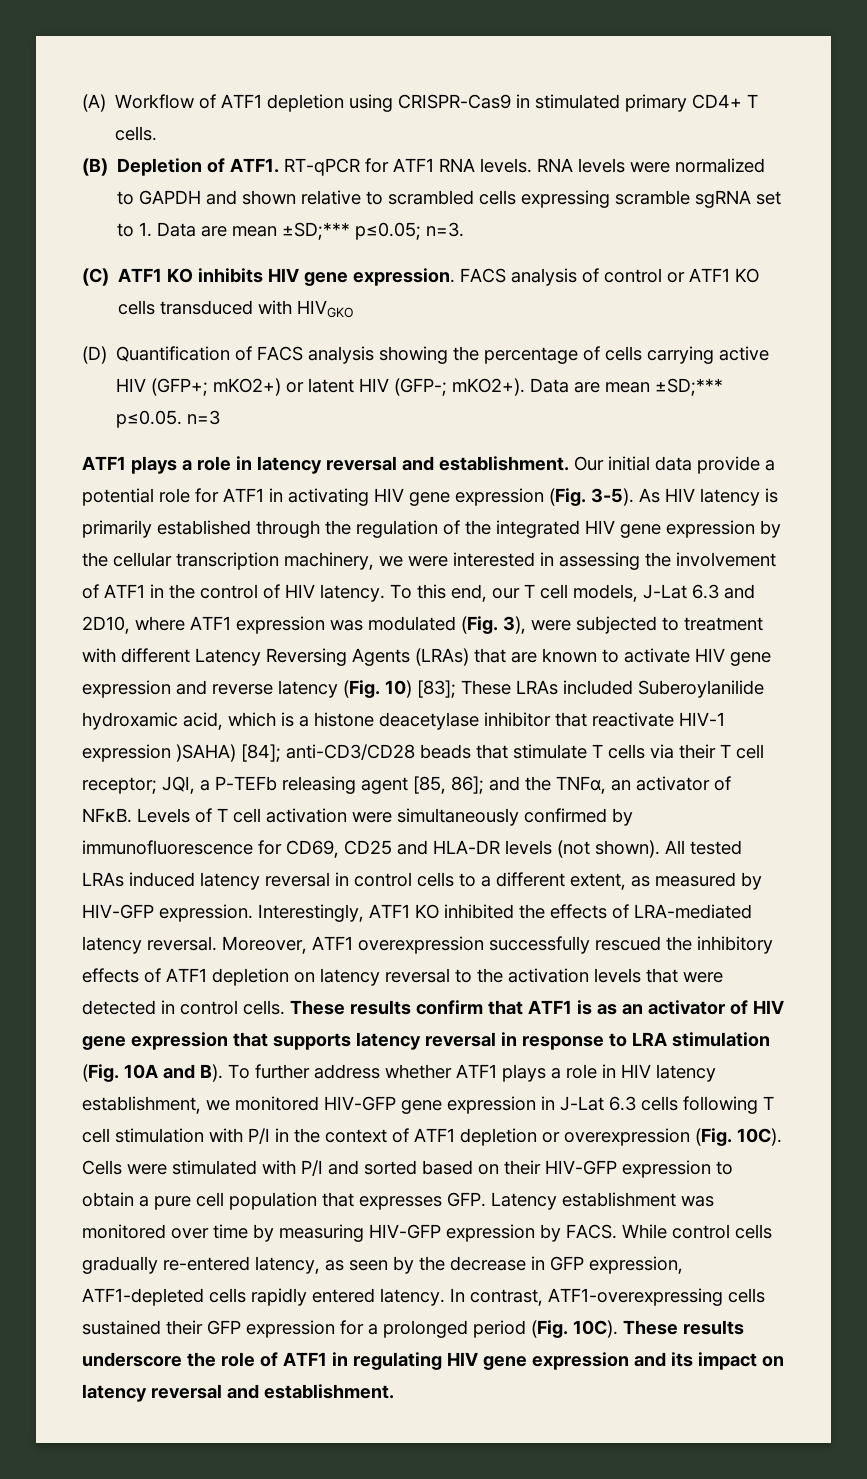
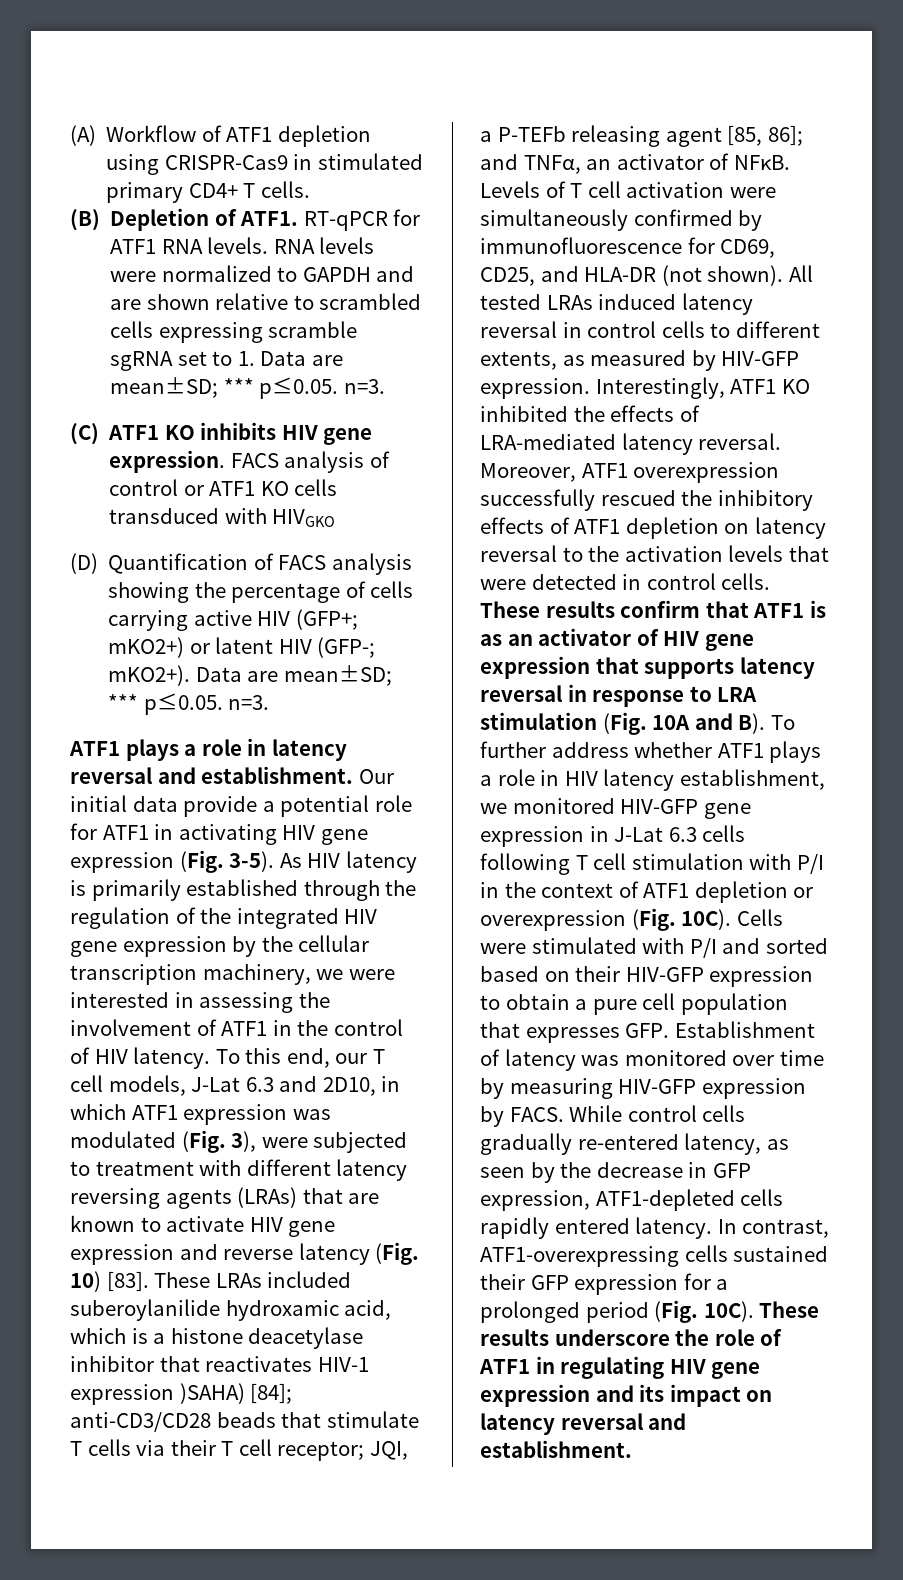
- RNA levels were normalized to GAPDH and shown relative to scrambled cells expressing scramble sgRNA set to 1. Data are mean ±SD;*** p≤0.05; n=3.
+ RNA levels were normalized to GAPDH and are shown relative to scrambled cells expressing scramble sgRNA set to 1. Data are mean±SD; *** p≤0.05. n=3.
- (D) Quantification of FACS analysis showing the percentage of cells carrying active HIV (GFP+; mKO2+) or latent HIV (GFP-; mKO2+). Data are mean ±SD;*** p≤0.05. n=3
+ (D) Quantification of FACS analysis showing the percentage of cells carrying active HIV (GFP+; mKO2+) or latent HIV (GFP-; mKO2+). Data are mean±SD; *** p≤0.05. n=3.
- To this end, our T cell models, J-Lat 6.3 and 2D10, where ATF1 expression was modulated (Fig. 3), were subjected to treatment with different Latency Reversing Agents (LRAs) that are known to activate HIV gene expression and reverse latency (Fig. 10) [83];
+ To this end, our T cell models, J-Lat 6.3 and 2D10, in which ATF1 expression was modulated (Fig. 3), were subjected to treatment with different latency reversing agents (LRAs) that are known to activate HIV gene expression and reverse latency (Fig. 10) [83].
- These LRAs included Suberoylanilide hydroxamic acid, which is a histone deacetylase inhibitor that reactivate HIV-1 expression )SAHA) [84];
+ These LRAs included suberoylanilide hydroxamic acid, which is a histone deacetylase inhibitor that reactivates HIV-1 expression )SAHA) [84];
- and the TNFα, an activator of NFκB.
+ and TNFα, an activator of NFκB.
- Levels of T cell activation were simultaneously confirmed by immunofluorescence for CD69, CD25 and HLA-DR levels (not shown).
+ Levels of T cell activation were simultaneously confirmed by immunofluorescence for CD69, CD25, and HLA-DR (not shown).
- All tested LRAs induced latency reversal in control cells to a different extent, as measured by HIV-GFP expression.
+ All tested LRAs induced latency reversal in control cells to different extents, as measured by HIV-GFP expression.
- Cells were stimulated with P/I and sorted based on their HIV-GFP expression to obtain a pure cell population that expresses GFP. Latency establishment was monitored over time by measuring HIV-GFP expression by FACS.
+ Cells were stimulated with P/I and sorted based on their HIV-GFP expression to obtain a pure cell population that expresses GFP. Establishment of latency was monitored over time by measuring HIV-GFP expression by FACS.

